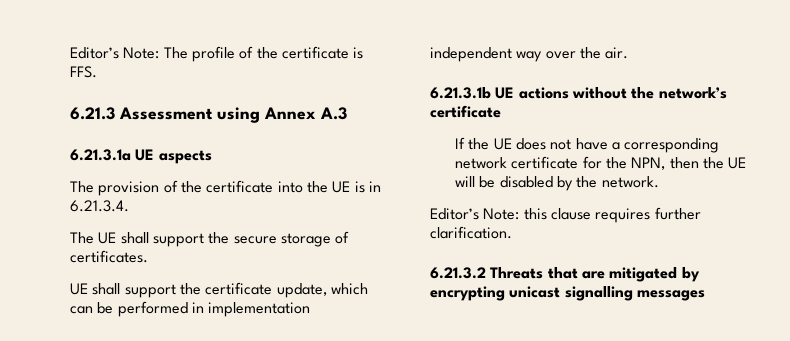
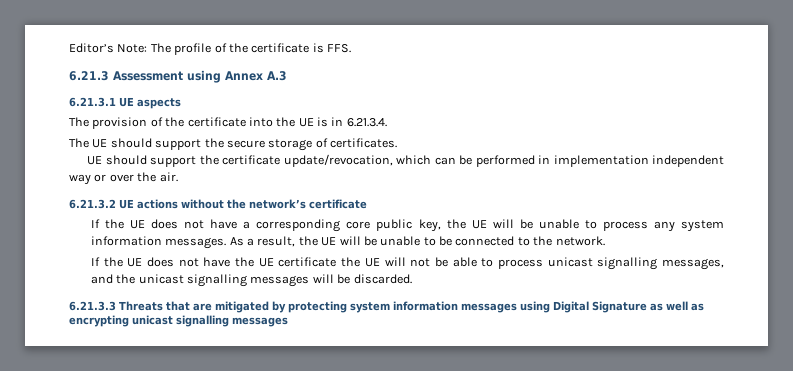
- 6.21.3.1a UE aspects
+ 6.21.3.1 UE aspects
- The UE shall support the secure storage of certificates.
+ The UE should support the secure storage of certificates.
- UE shall support the certificate update, which can be performed in implementation independent way over the air.
+ UE should support the certificate update/revocation, which can be performed in implementation independent way or over the air.
- 6.21.3.1b UE actions without the network’s certificate
+ 6.21.3.2 UE actions without the network’s certificate
- If the UE does not have a corresponding network certificate for the NPN, then the UE will be disabled by the network.
- Editor’s Note: this clause requires further clarification.
- 6.21.3.2 Threats that are mitigated by encrypting unicast signalling messages
+ If the UE does not have a corresponding core public key, the UE will be unable to process any system information messages. As a result, the UE will be unable to be connected to the network.
+ If the UE does not have the UE certificate the UE will not be able to process unicast signalling messages, and the unicast signalling messages will be discarded.
+ 6.21.3.3 Threats that are mitigated by protecting system information messages using Digital Signature as well as encrypting unicast signalling messages

